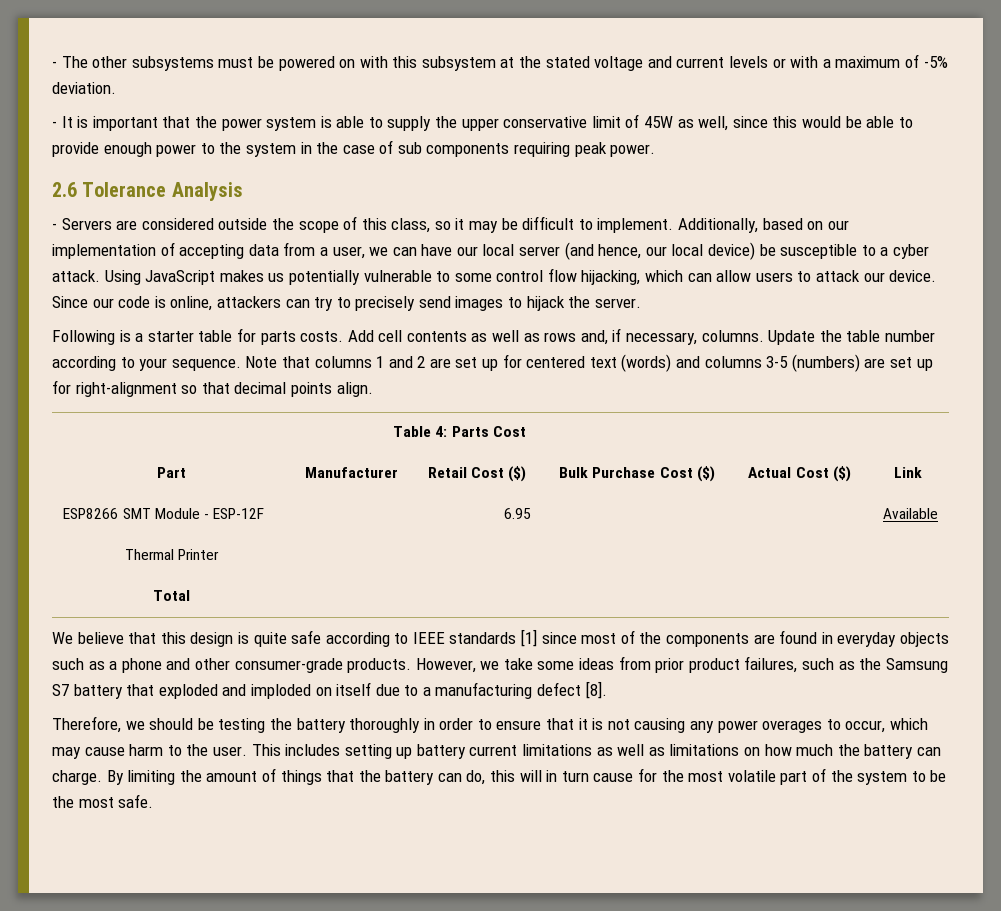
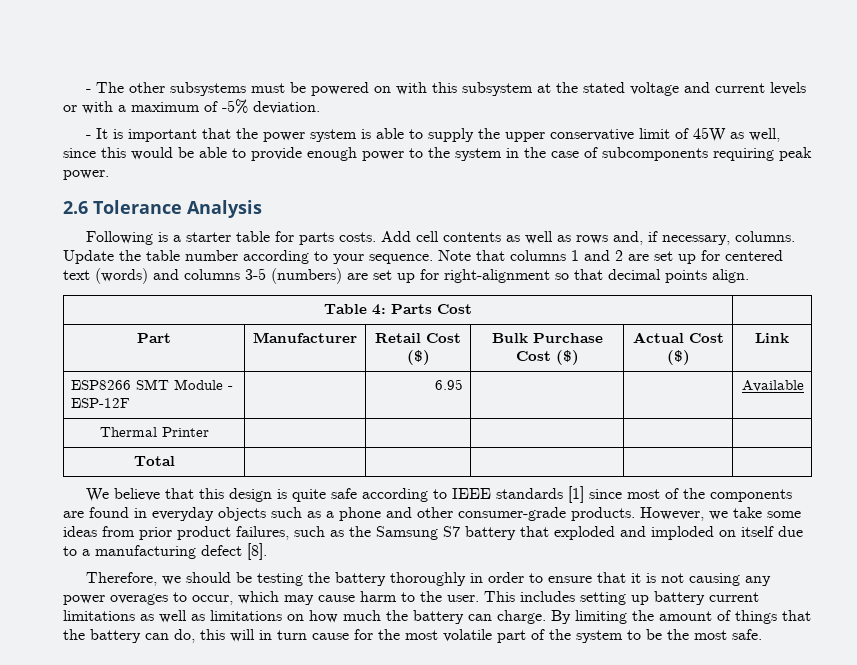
- - It is important that the power system is able to supply the upper conservative limit of 45W as well, since this would be able to provide enough power to the system in the case of sub components requiring peak power.
+ - It is important that the power system is able to supply the upper conservative limit of 45W as well, since this would be able to provide enough power to the system in the case of subcomponents requiring peak power.
- - Servers are considered outside the scope of this class, so it may be difficult to implement. Additionally, based on our implementation of accepting data from a user, we can have our local server (and hence, our local device) be susceptible to a cyber attack. Using JavaScript makes us potentially vulnerable to some control flow hijacking, which can allow users to attack our device. Since our code is online, attackers can try to precisely send images to hijack the server.

